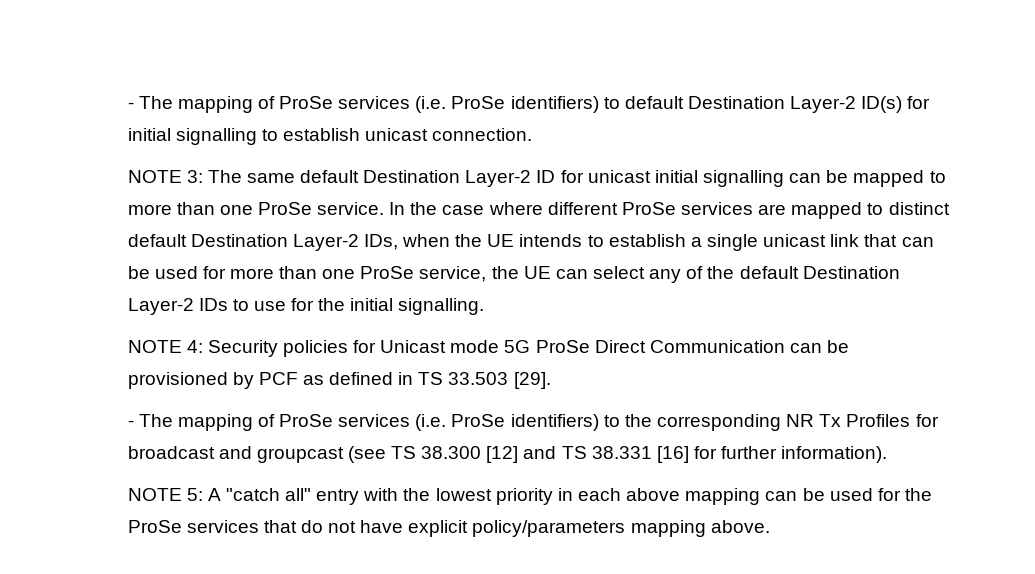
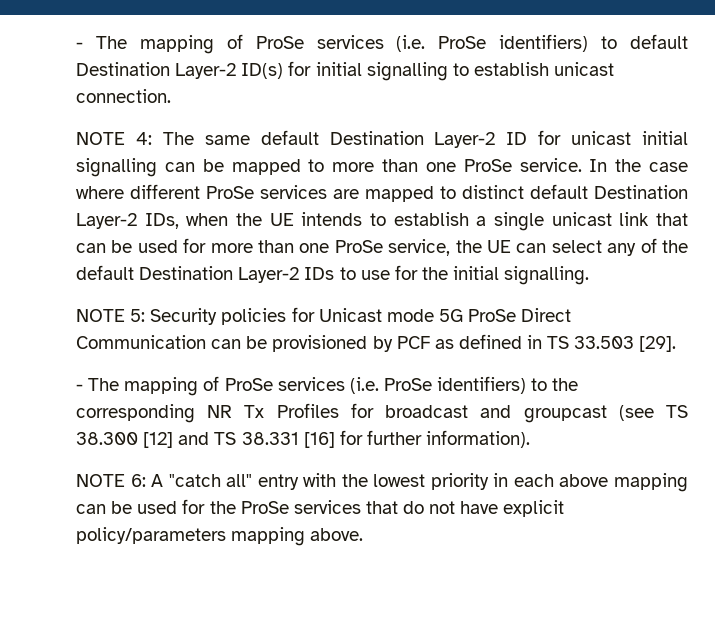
- NOTE 3: The same default Destination Layer-2 ID for unicast initial signalling can be mapped to more than one ProSe service.
+ NOTE 4: The same default Destination Layer-2 ID for unicast initial signalling can be mapped to more than one ProSe service.
- NOTE 4: Security policies for Unicast mode 5G ProSe Direct Communication can be provisioned by PCF as defined in TS 33.503 [29].
+ NOTE 5: Security policies for Unicast mode 5G ProSe Direct Communication can be provisioned by PCF as defined in TS 33.503 [29].
- NOTE 5: A "catch all" entry with the lowest priority in each above mapping can be used for the ProSe services that do not have explicit policy/parameters mapping above.
+ NOTE 6: A "catch all" entry with the lowest priority in each above mapping can be used for the ProSe services that do not have explicit policy/parameters mapping above.

